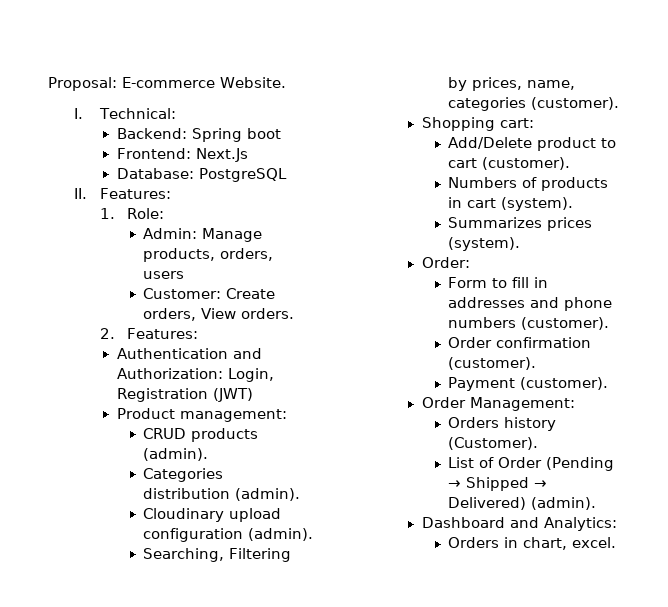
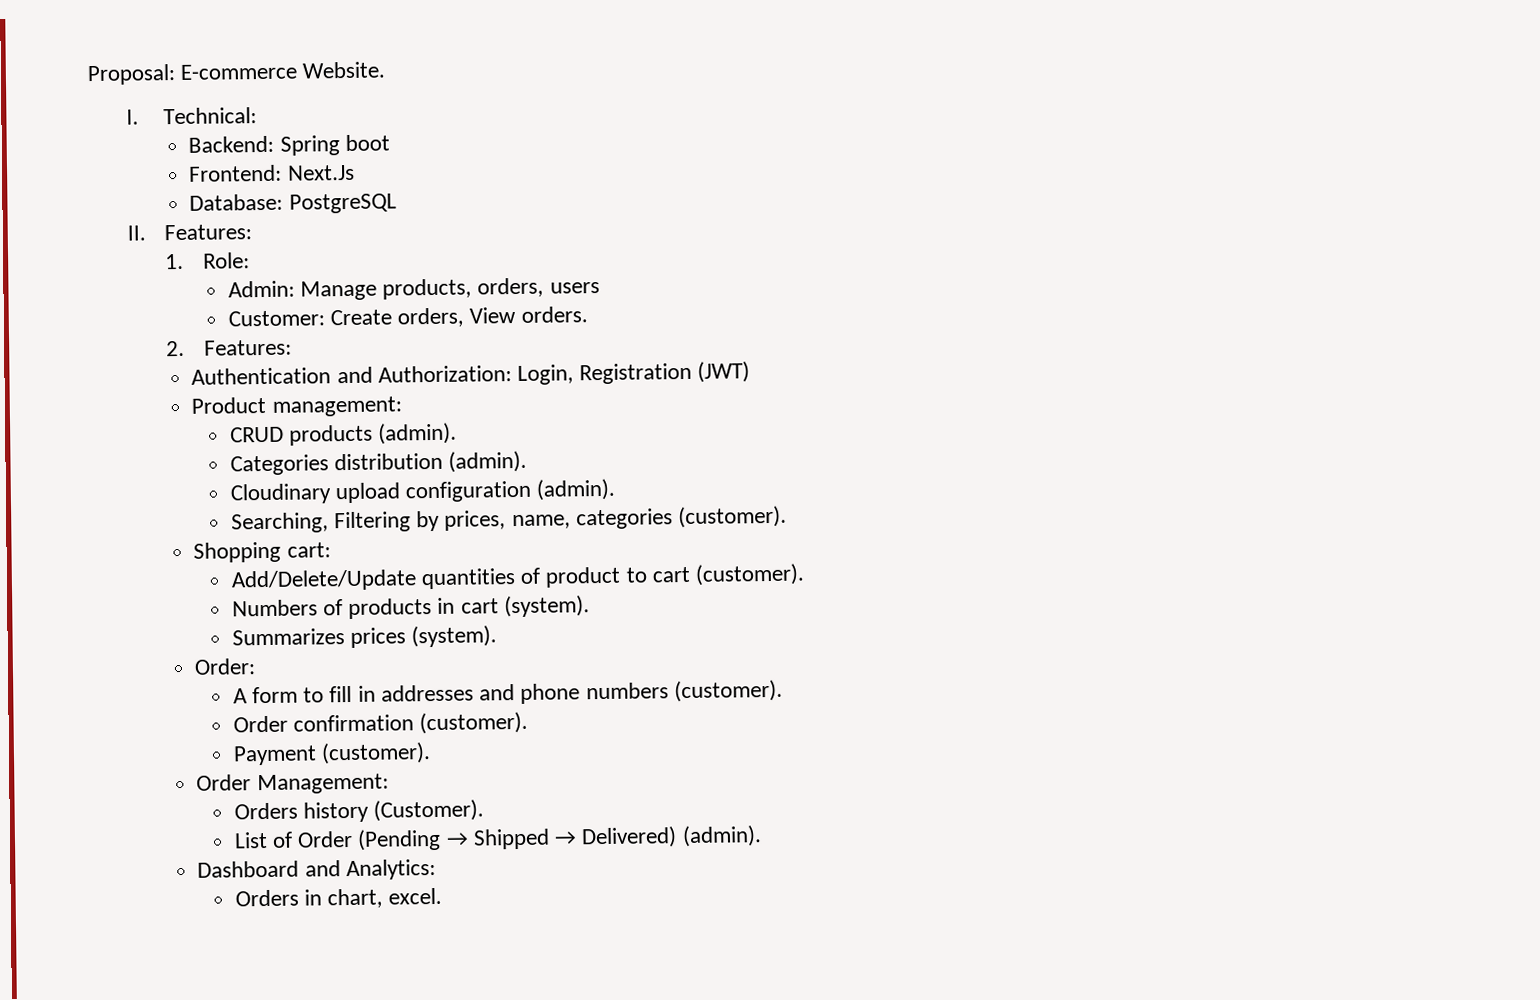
- Add/Delete product to cart (customer).
+ Add/Delete/Update quantities of product to cart (customer).
- Form to fill in addresses and phone numbers (customer).
+ A form to fill in addresses and phone numbers (customer).

